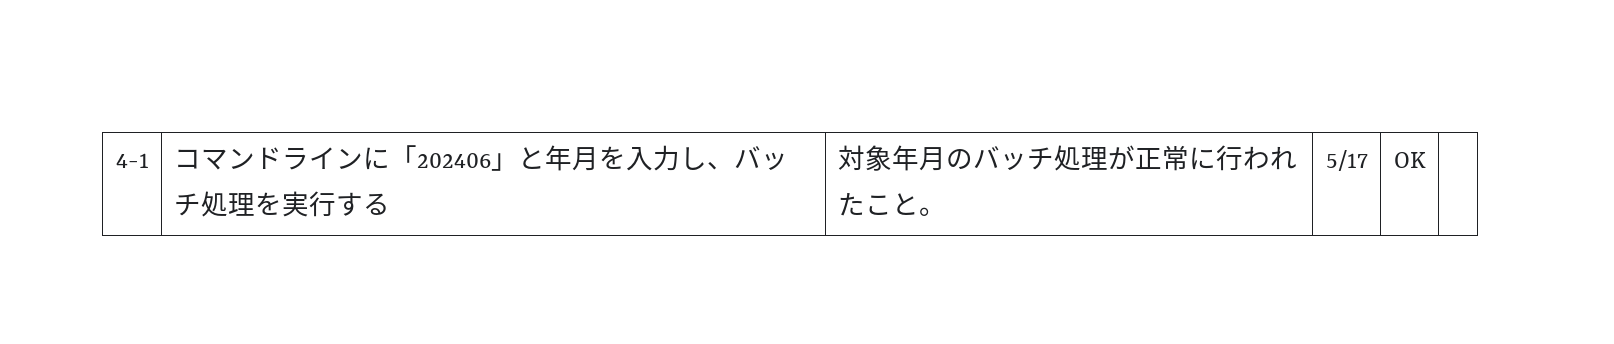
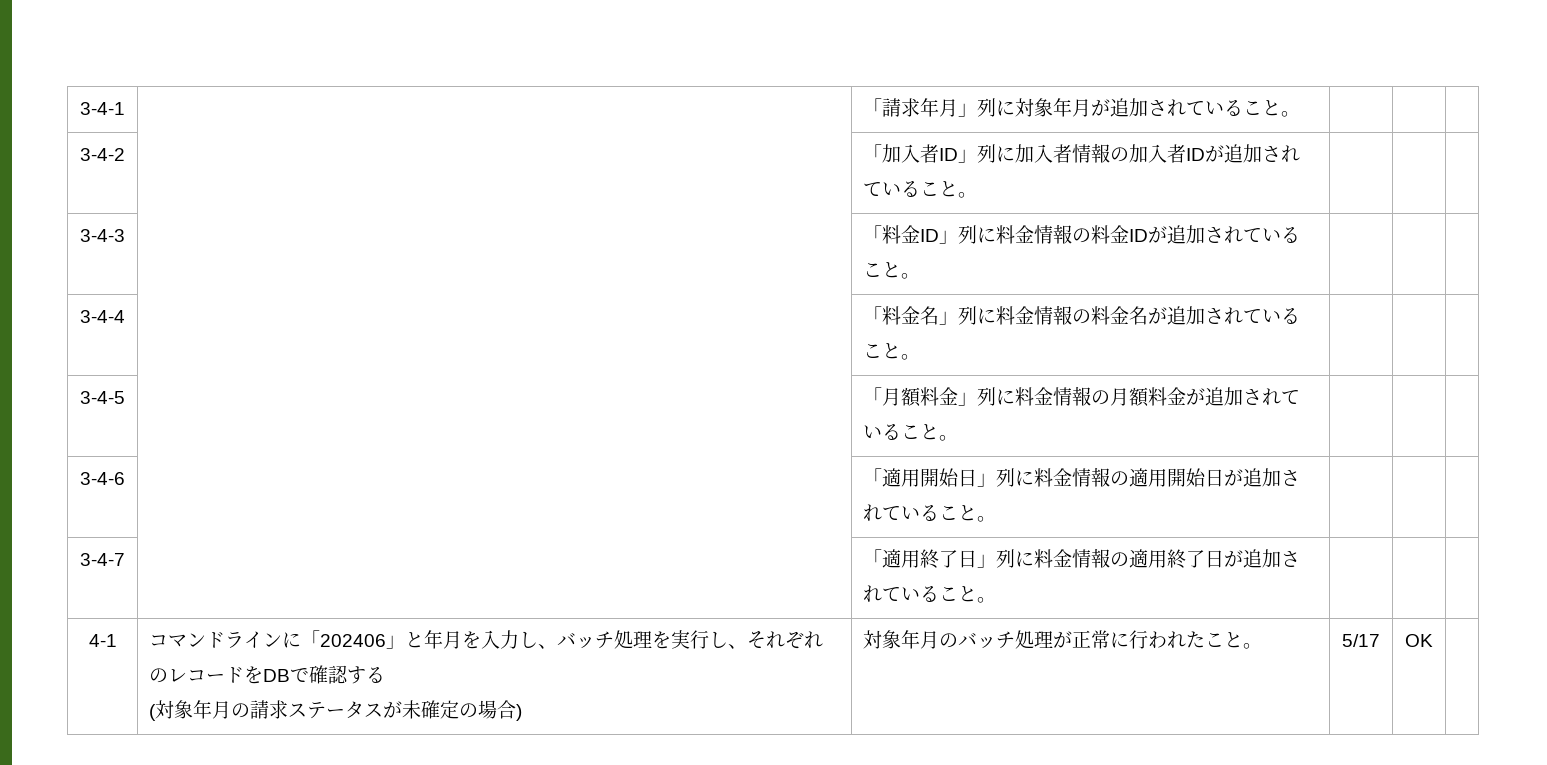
+ 3-4-1 | | 「請求年月」列に対象年月が追加されていること。 | | |
+ 3-4-2 | | 「加入者ID」列に加入者情報の加入者IDが追加されていること。 | | |
+ 3-4-3 | | 「料金ID」列に料金情報の料金IDが追加されていること。 | | |
+ 3-4-4 | | 「料金名」列に料金情報の料金名が追加されていること。 | | |
+ 3-4-5 | | 「月額料金」列に料金情報の月額料金が追加されていること。 | | |
+ 3-4-6 | | 「適用開始日」列に料金情報の適用開始日が追加されていること。 | | |
+ 3-4-7 | | 「適用終了日」列に料金情報の適用終了日が追加されていること。 | | |
- 4-1 | コマンドラインに「202406」と年月を入力し、バッチ処理を実行する | 対象年月のバッチ処理が正常に行われたこと。 | 5/17 | OK |
+ 4-1 | コマンドラインに「202406」と年月を入力し、バッチ処理を実行し、それぞれのレコードをDBで確認する
+ (対象年月の請求ステータスが未確定の場合) | 対象年月のバッチ処理が正常に行われたこと。 | 5/17 | OK

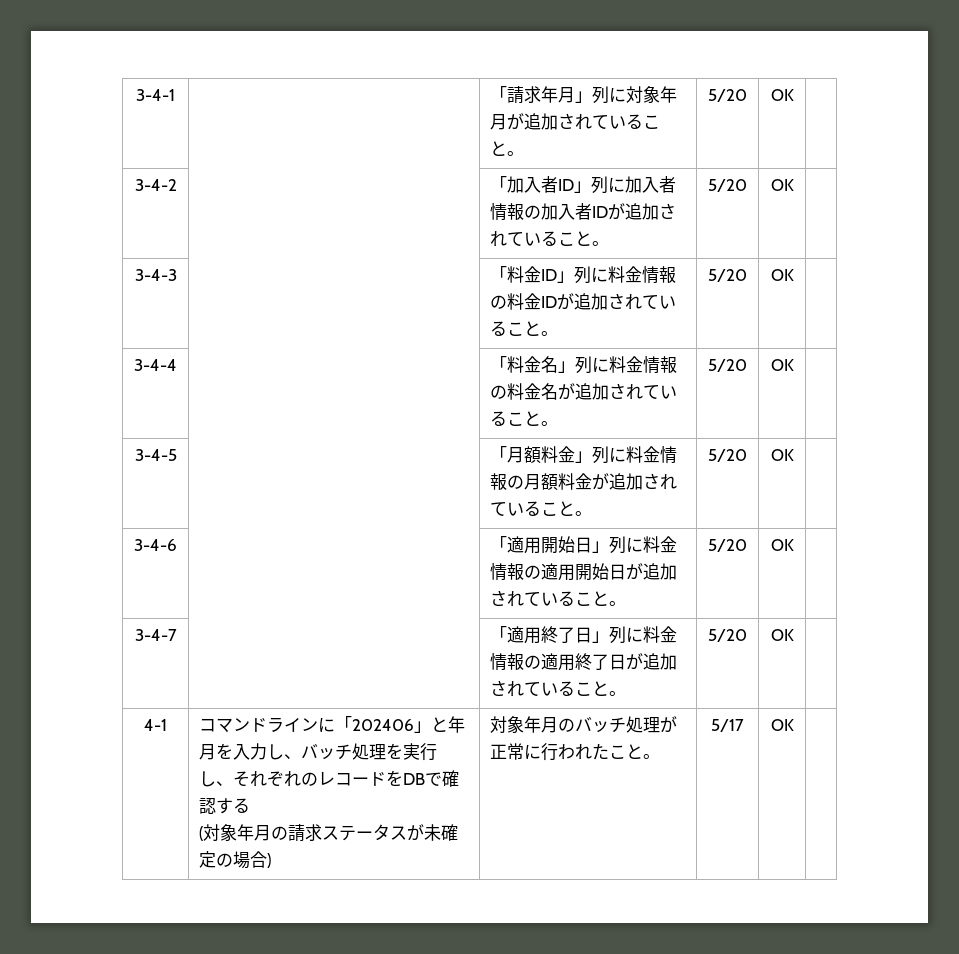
- 3-4-1 | | 「請求年月」列に対象年月が追加されていること。 | | |
+ 3-4-1 | | 「請求年月」列に対象年月が追加されていること。 | 5/20 | OK |
- 3-4-2 | | 「加入者ID」列に加入者情報の加入者IDが追加されていること。 | | |
+ 3-4-2 | | 「加入者ID」列に加入者情報の加入者IDが追加されていること。 | 5/20 | OK |
- 3-4-3 | | 「料金ID」列に料金情報の料金IDが追加されていること。 | | |
+ 3-4-3 | | 「料金ID」列に料金情報の料金IDが追加されていること。 | 5/20 | OK |
- 3-4-4 | | 「料金名」列に料金情報の料金名が追加されていること。 | | |
+ 3-4-4 | | 「料金名」列に料金情報の料金名が追加されていること。 | 5/20 | OK |
- 3-4-5 | | 「月額料金」列に料金情報の月額料金が追加されていること。 | | |
+ 3-4-5 | | 「月額料金」列に料金情報の月額料金が追加されていること。 | 5/20 | OK |
- 3-4-6 | | 「適用開始日」列に料金情報の適用開始日が追加されていること。 | | |
+ 3-4-6 | | 「適用開始日」列に料金情報の適用開始日が追加されていること。 | 5/20 | OK |
- 3-4-7 | | 「適用終了日」列に料金情報の適用終了日が追加されていること。 | | |
+ 3-4-7 | | 「適用終了日」列に料金情報の適用終了日が追加されていること。 | 5/20 | OK |

